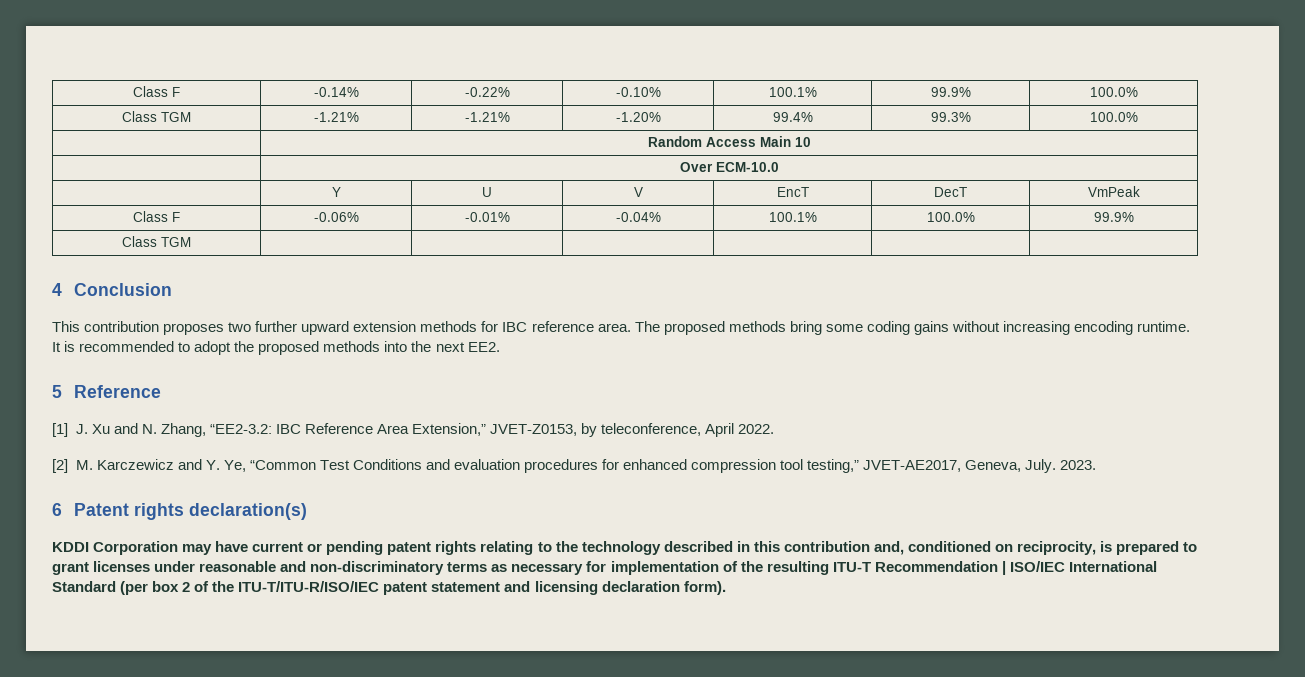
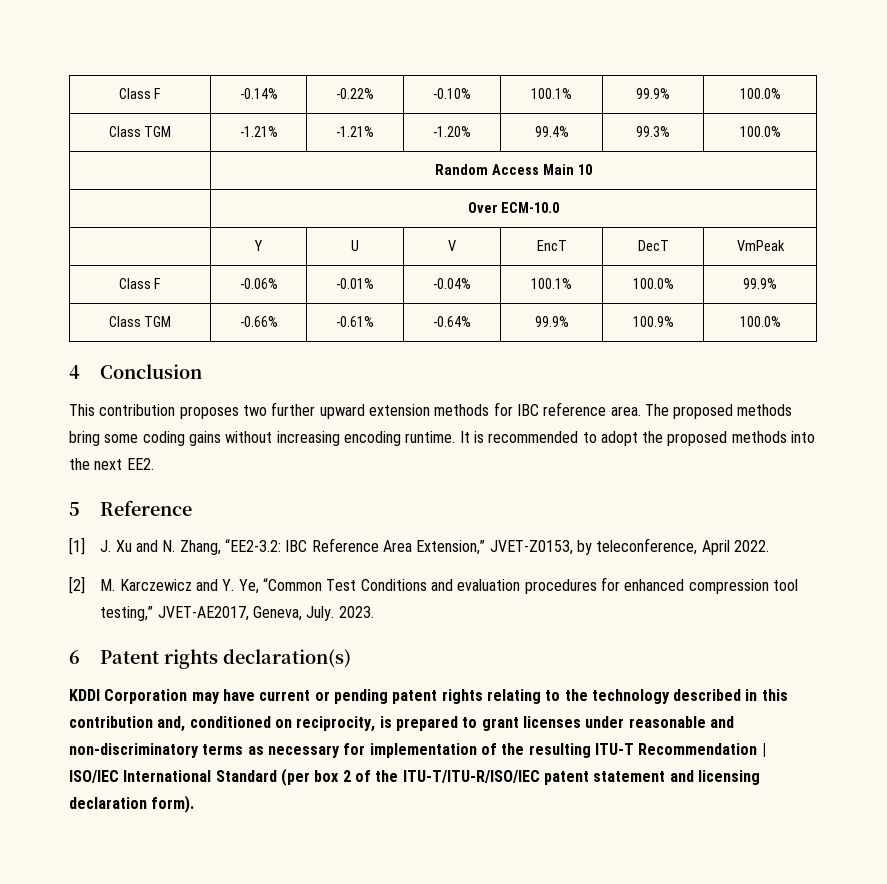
- Class TGM | | | | | |
+ Class TGM | -0.66% | -0.61% | -0.64% | 99.9% | 100.9% | 100.0%

